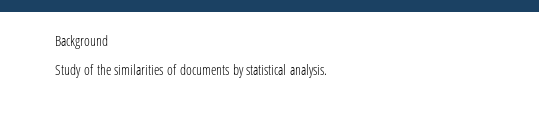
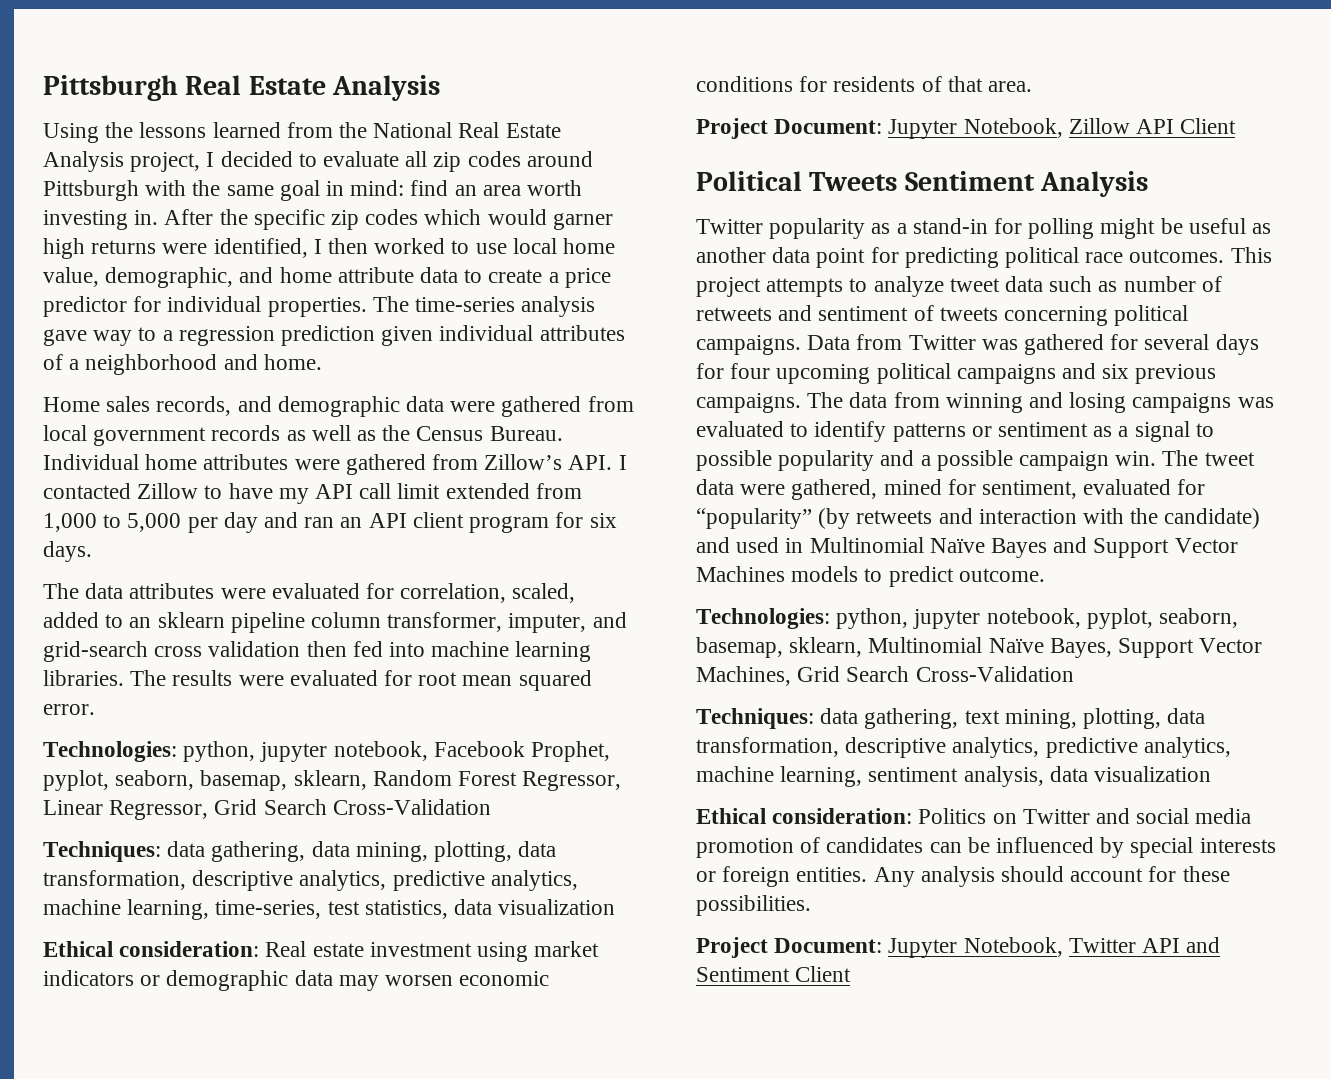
- Background
- Study of the similarities of documents by statistical analysis.
+ Pittsburgh Real Estate Analysis
+ Using the lessons learned from the National Real Estate Analysis project, I decided to evaluate all zip codes around Pittsburgh with the same goal in mind: find an area worth investing in. After the specific zip codes which would garner high returns were identified, I then worked to use local home value, demographic, and home attribute data to create a price predictor for individual properties. The time-series analysis gave way to a regression prediction given individual attributes of a neighborhood and home.
+ Home sales records, and demographic data were gathered from local government records as well as the Census Bureau. Individual home attributes were gathered from Zillow’s API. I contacted Zillow to have my API call limit extended from 1,000 to 5,000 per day and ran an API client program for six days.
+ The data attributes were evaluated for correlation, scaled, added to an sklearn pipeline column transformer, imputer, and grid-search cross validation then fed into machine learning libraries. The results were evaluated for root mean squared error.
+ Technologies: python, jupyter notebook, Facebook Prophet, pyplot, seaborn, basemap, sklearn, Random Forest Regressor, Linear Regressor, Grid Search Cross-Validation
+ Techniques: data gathering, data mining, plotting, data transformation, descriptive analytics, predictive analytics, machine learning, time-series, test statistics, data visualization
+ Ethical consideration: Real estate investment using market indicators or demographic data may worsen economic conditions for residents of that area.
+ Project Document: Jupyter Notebook, Zillow API Client
+ Political Tweets Sentiment Analysis
+ Twitter popularity as a stand-in for polling might be useful as another data point for predicting political race outcomes. This project attempts to analyze tweet data such as number of retweets and sentiment of tweets concerning political campaigns. Data from Twitter was gathered for several days for four upcoming political campaigns and six previous campaigns. The data from winning and losing campaigns was evaluated to identify patterns or sentiment as a signal to possible popularity and a possible campaign win. The tweet data were gathered, mined for sentiment, evaluated for “popularity” (by retweets and interaction with the candidate) and used in Multinomial Naïve Bayes and Support Vector Machines models to predict outcome.
+ Technologies: python, jupyter notebook, pyplot, seaborn, basemap, sklearn, Multinomial Naïve Bayes, Support Vector Machines, Grid Search Cross-Validation
+ Techniques: data gathering, text mining, plotting, data transformation, descriptive analytics, predictive analytics, machine learning, sentiment analysis, data visualization
+ Ethical consideration: Politics on Twitter and social media promotion of candidates can be influenced by special interests or foreign entities. Any analysis should account for these possibilities.
+ Project Document: Jupyter Notebook, Twitter API and Sentiment Client

